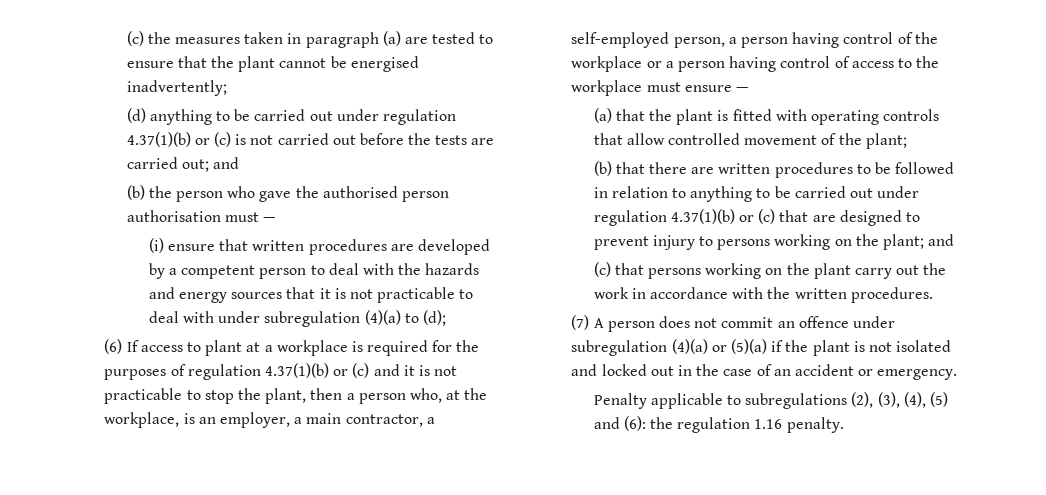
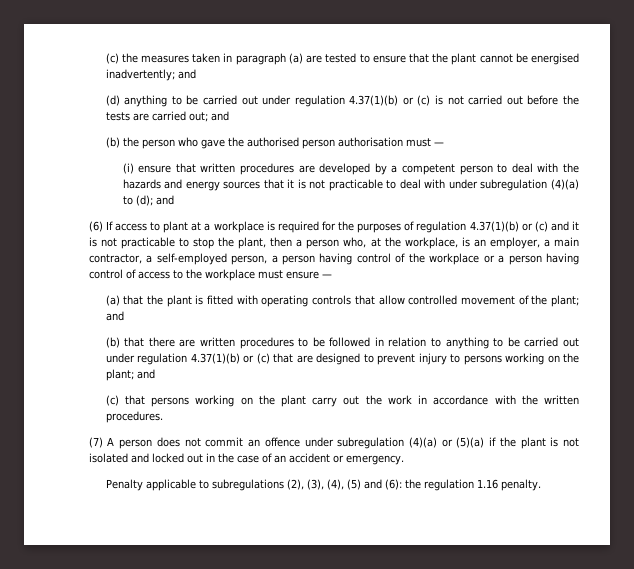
- (c) the measures taken in paragraph (a) are tested to ensure that the plant cannot be energised inadvertently;
+ (c) the measures taken in paragraph (a) are tested to ensure that the plant cannot be energised inadvertently; and
- (i) ensure that written procedures are developed by a competent person to deal with the hazards and energy sources that it is not practicable to deal with under subregulation (4)(a) to (d);
+ (i) ensure that written procedures are developed by a competent person to deal with the hazards and energy sources that it is not practicable to deal with under subregulation (4)(a) to (d); and
- (a) that the plant is fitted with operating controls that allow controlled movement of the plant;
+ (a) that the plant is fitted with operating controls that allow controlled movement of the plant; and

